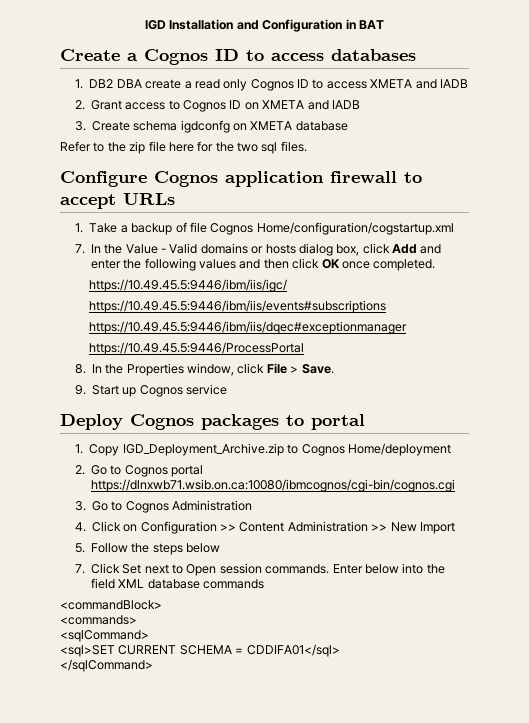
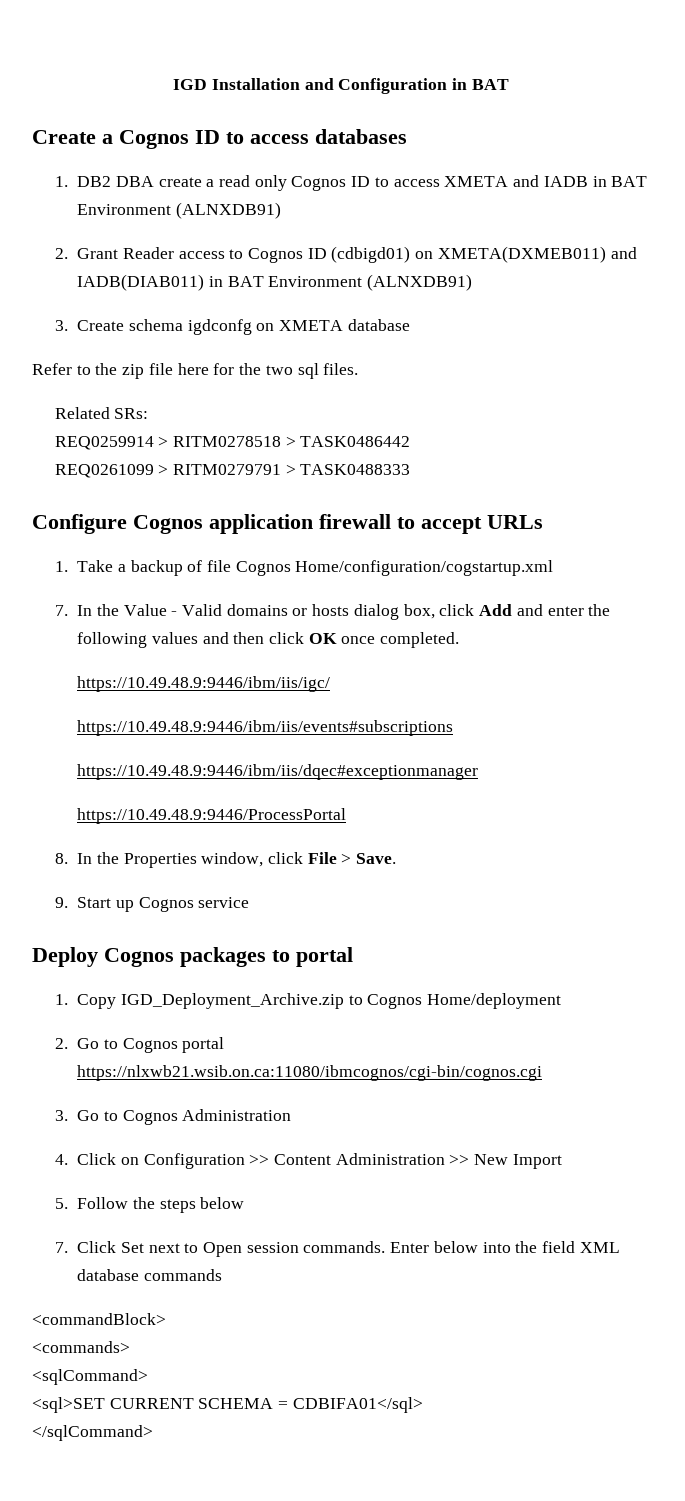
- 1. DB2 DBA create a read only Cognos ID to access XMETA and IADB
+ 1. DB2 DBA create a read only Cognos ID to access XMETA and IADB in BAT Environment (ALNXDB91)
- 2. Grant access to Cognos ID on XMETA and IADB
+ 2. Grant Reader access to Cognos ID (cdbigd01) on XMETA(DXMEB011) and IADB(DIAB011) in BAT Environment (ALNXDB91)
+ Related SRs:
+ REQ0259914 > RITM0278518 > TASK0486442
+ REQ0261099 > RITM0279791 > TASK0488333
- https://10.49.45.5:9446/ibm/iis/igc/
- https://10.49.45.5:9446/ibm/iis/events#subscriptions
- https://10.49.45.5:9446/ibm/iis/dqec#exceptionmanager
- https://10.49.45.5:9446/ProcessPortal
+ https://10.49.48.9:9446/ibm/iis/igc/
+ https://10.49.48.9:9446/ibm/iis/events#subscriptions
+ https://10.49.48.9:9446/ibm/iis/dqec#exceptionmanager
+ https://10.49.48.9:9446/ProcessPortal
- 2. Go to Cognos portal https://dlnxwb71.wsib.on.ca:10080/ibmcognos/cgi-bin/cognos.cgi
+ 2. Go to Cognos portal https://nlxwb21.wsib.on.ca:11080/ibmcognos/cgi-bin/cognos.cgi
- <sql>SET CURRENT SCHEMA = CDDIFA01</sql>
+ <sql>SET CURRENT SCHEMA = CDBIFA01</sql>

